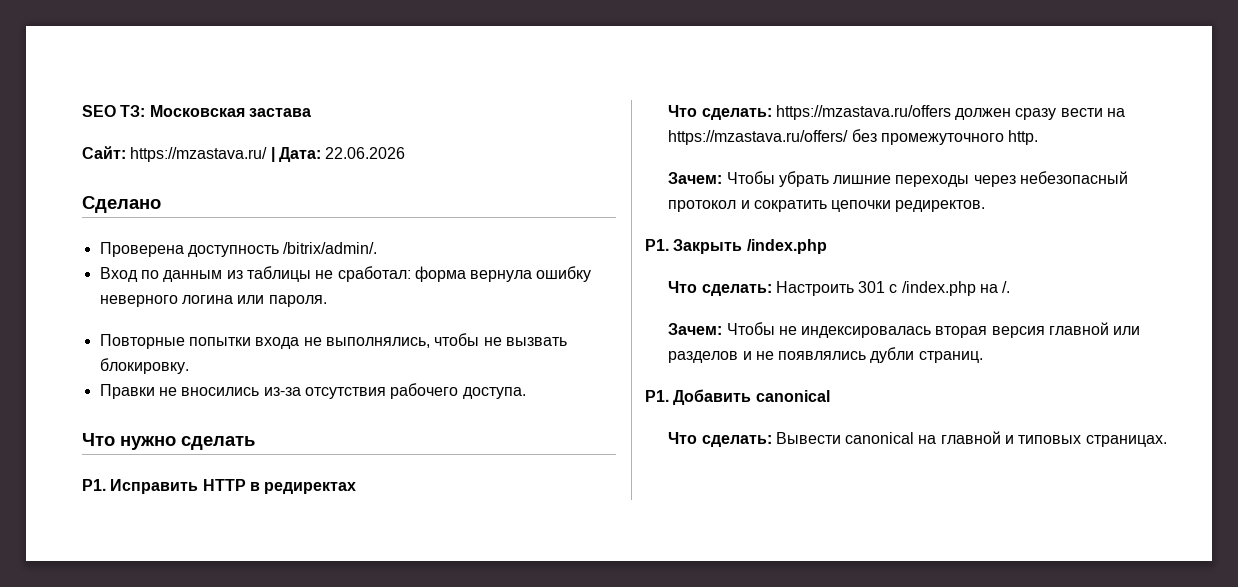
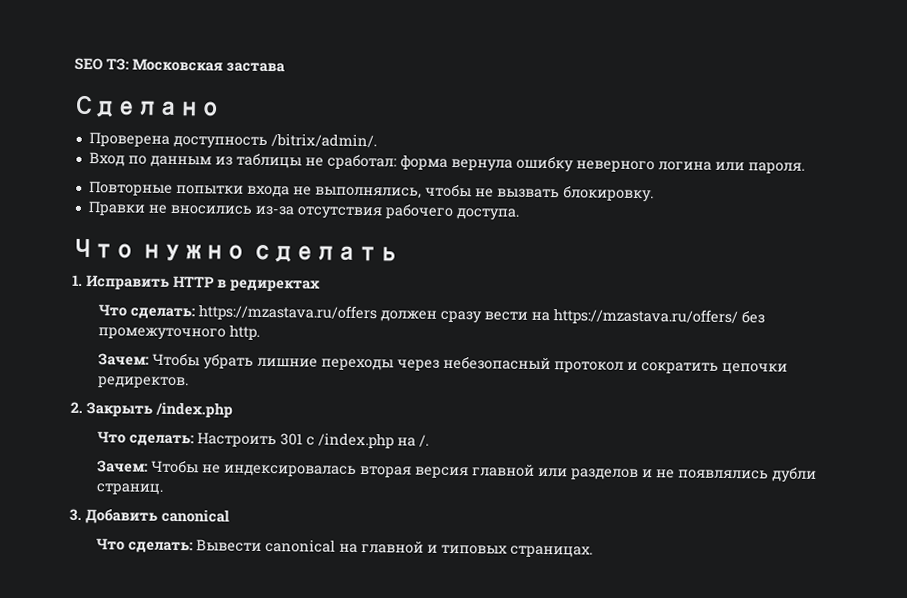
- Сайт: https://mzastava.ru/ | Дата: 22.06.2026
- P1. Исправить HTTP в редиректах
+ 1. Исправить HTTP в редиректах
- P1. Закрыть /index.php
+ 2. Закрыть /index.php
- P1. Добавить canonical
+ 3. Добавить canonical

